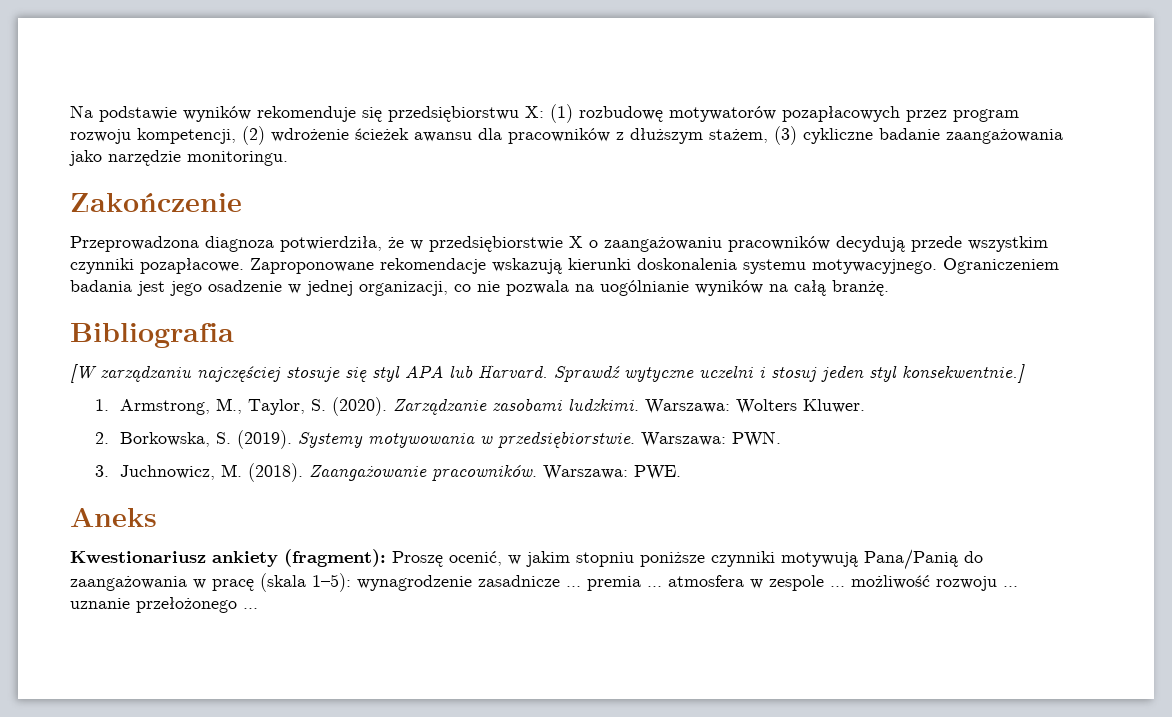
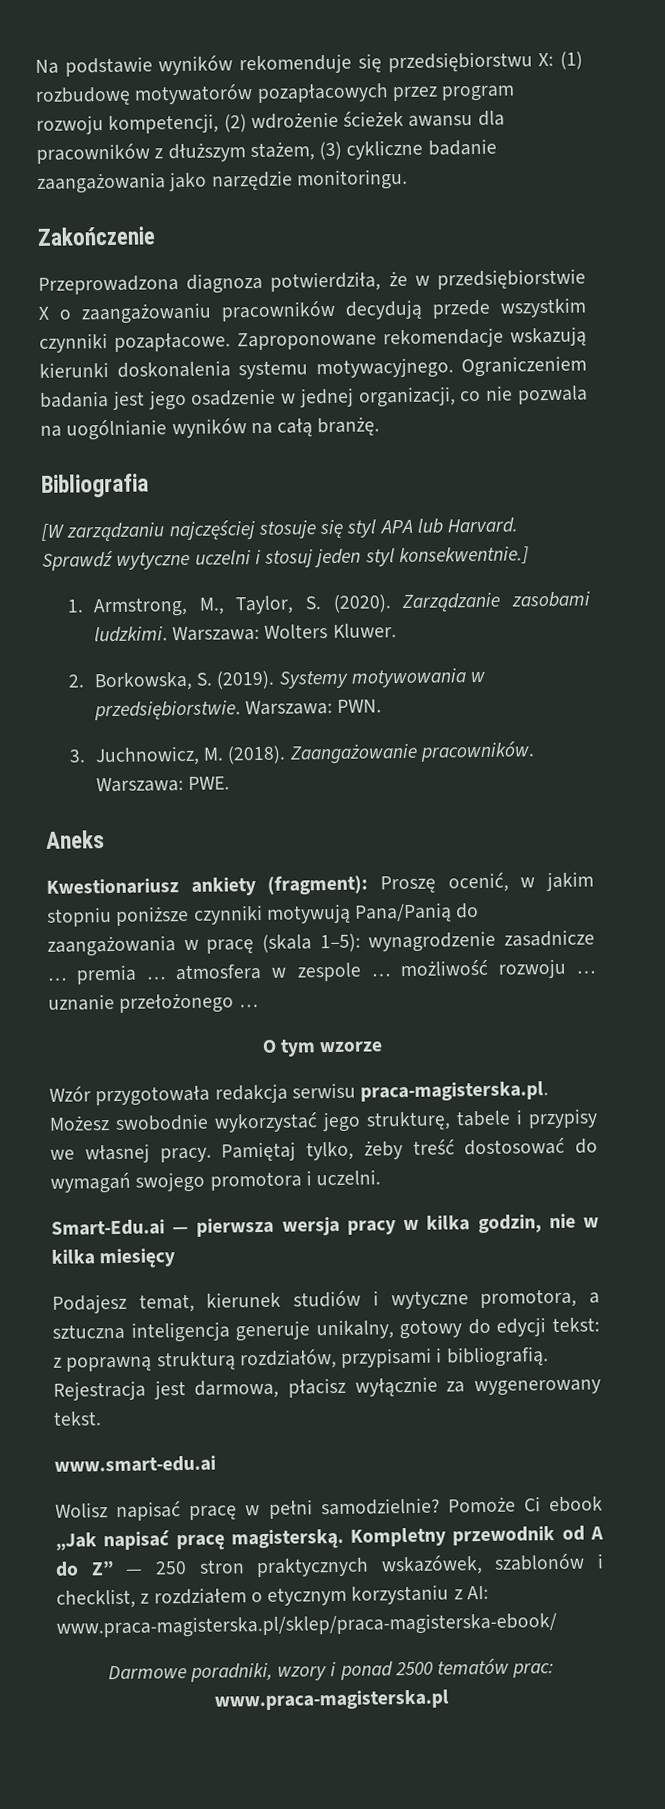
+ O tym wzorze
+ Wzór przygotowała redakcja serwisu praca-magisterska.pl. Możesz swobodnie wykorzystać jego strukturę, tabele i przypisy we własnej pracy. Pamiętaj tylko, żeby treść dostosować do wymagań swojego promotora i uczelni.
+ Smart-Edu.ai — pierwsza wersja pracy w kilka godzin, nie w kilka miesięcy
+ Podajesz temat, kierunek studiów i wytyczne promotora, a sztuczna inteligencja generuje unikalny, gotowy do edycji tekst: z poprawną strukturą rozdziałów, przypisami i bibliografią. Rejestracja jest darmowa, płacisz wyłącznie za wygenerowany tekst.
+ www.smart-edu.ai
+ Wolisz napisać pracę w pełni samodzielnie? Pomoże Ci ebook „Jak napisać pracę magisterską. Kompletny przewodnik od A do Z” — 250 stron praktycznych wskazówek, szablonów i checklist, z rozdziałem o etycznym korzystaniu z AI: www.praca-magisterska.pl/sklep/praca-magisterska-ebook/
+ Darmowe poradniki, wzory i ponad 2500 tematów prac: www.praca-magisterska.pl

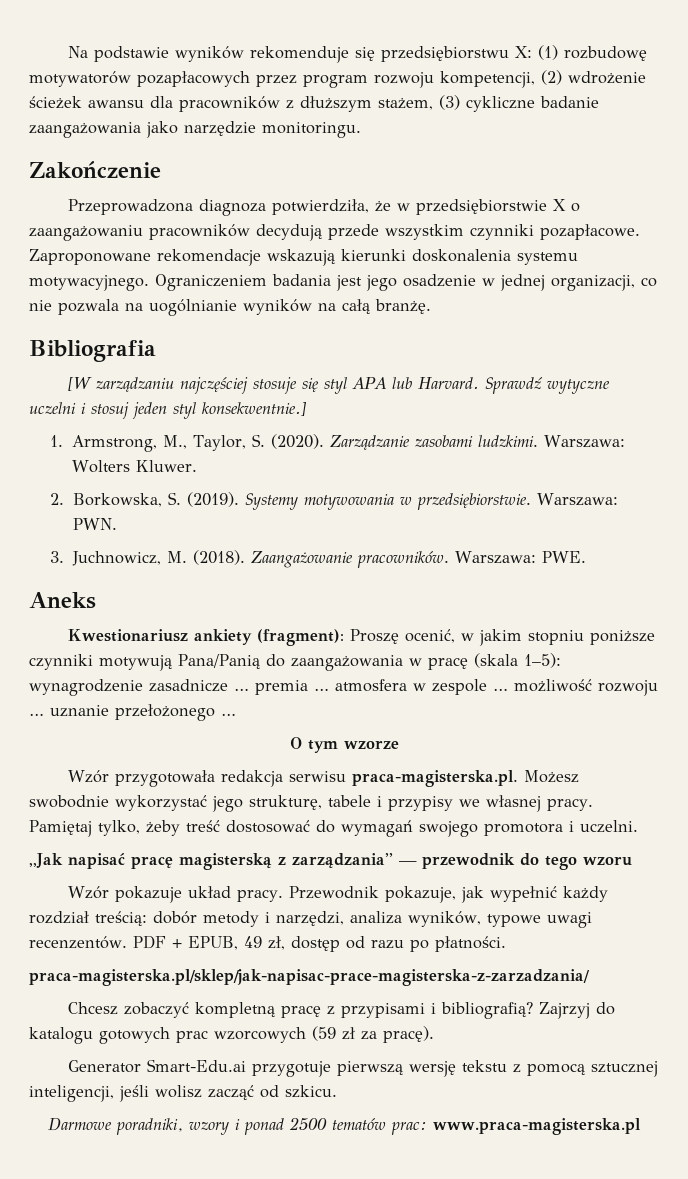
- Smart-Edu.ai — pierwsza wersja pracy w kilka godzin, nie w kilka miesięcy
- Podajesz temat, kierunek studiów i wytyczne promotora, a sztuczna inteligencja generuje unikalny, gotowy do edycji tekst: z poprawną strukturą rozdziałów, przypisami i bibliografią. Rejestracja jest darmowa, płacisz wyłącznie za wygenerowany tekst.
- www.smart-edu.ai
- Wolisz napisać pracę w pełni samodzielnie? Pomoże Ci ebook „Jak napisać pracę magisterską. Kompletny przewodnik od A do Z” — 250 stron praktycznych wskazówek, szablonów i checklist, z rozdziałem o etycznym korzystaniu z AI: www.praca-magisterska.pl/sklep/praca-magisterska-ebook/
+ „Jak napisać pracę magisterską z zarządzania” — przewodnik do tego wzoru
+ Wzór pokazuje układ pracy. Przewodnik pokazuje, jak wypełnić każdy rozdział treścią: dobór metody i narzędzi, analiza wyników, typowe uwagi recenzentów. PDF + EPUB, 49 zł, dostęp od razu po płatności.
+ praca-magisterska.pl/sklep/jak-napisac-prace-magisterska-z-zarzadzania/
+ Chcesz zobaczyć kompletną pracę z przypisami i bibliografią? Zajrzyj do katalogu gotowych prac wzorcowych (59 zł za pracę).
+ Generator Smart-Edu.ai przygotuje pierwszą wersję tekstu z pomocą sztucznej inteligencji, jeśli wolisz zacząć od szkicu.

